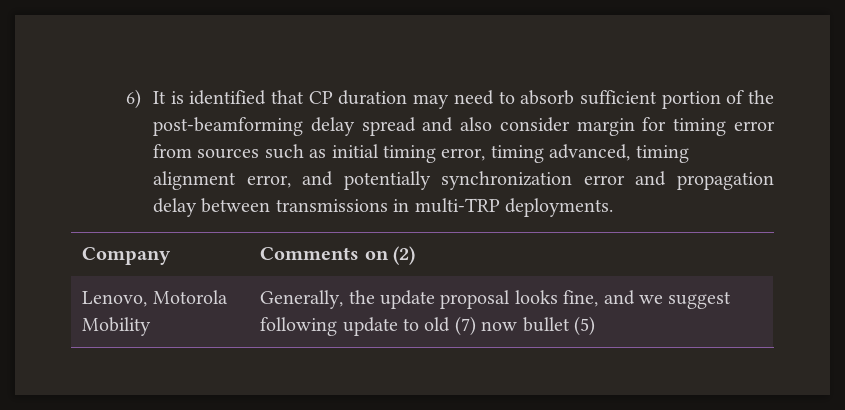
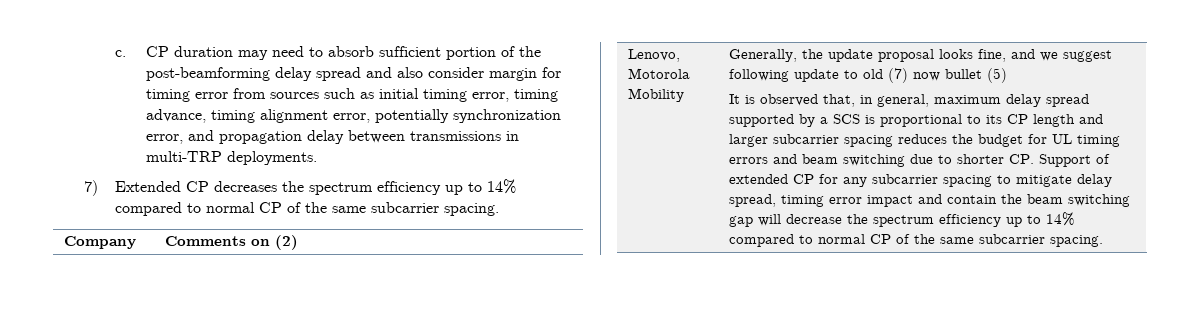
- 6) It is identified that CP duration may need to absorb sufficient portion of the post-beamforming delay spread and also consider margin for timing error from sources such as initial timing error, timing advanced, timing alignment error, and potentially synchronization error and propagation delay between transmissions in multi-TRP deployments.
+ c. CP duration may need to absorb sufficient portion of the post-beamforming delay spread and also consider margin for timing error from sources such as initial timing error, timing advance, timing alignment error, potentially synchronization error, and propagation delay between transmissions in multi-TRP deployments.
+ 7) Extended CP decreases the spectrum efficiency up to 14% compared to normal CP of the same subcarrier spacing.
+ It is observed that, in general, maximum delay spread supported by a SCS is proportional to its CP length and larger subcarrier spacing reduces the budget for UL timing errors and beam switching due to shorter CP. Support of extended CP for any subcarrier spacing to mitigate delay spread, timing error impact and contain the beam switching gap will decrease the spectrum efficiency up to 14% compared to normal CP of the same subcarrier spacing.

